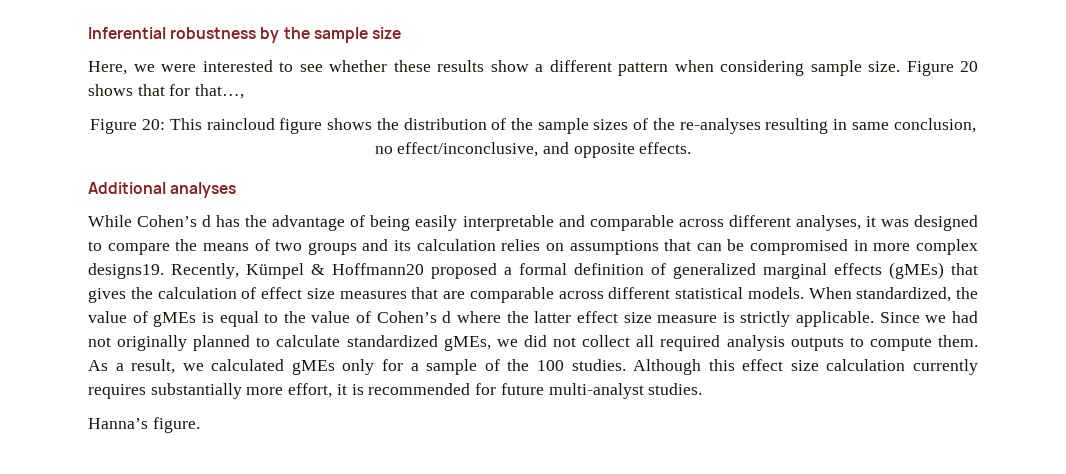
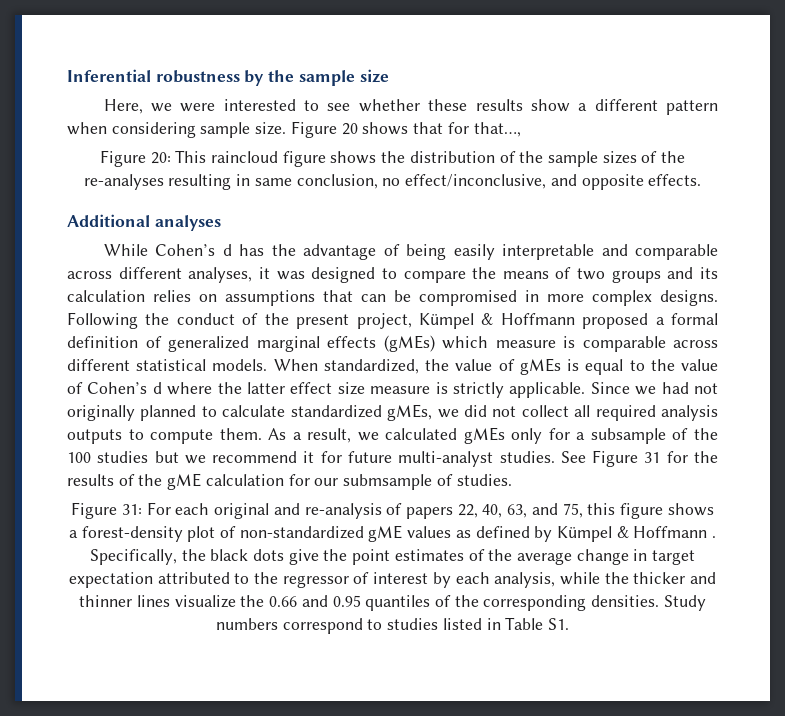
- While Cohen’s d has the advantage of being easily interpretable and comparable across different analyses, it was designed to compare the means of two groups and its calculation relies on assumptions that can be compromised in more complex designs19. Recently, Kümpel & Hoffmann20 proposed a formal definition of generalized marginal effects (gMEs) that gives the calculation of effect size measures that are comparable across different statistical models.
+ While Cohen’s d has the advantage of being easily interpretable and comparable across different analyses, it was designed to compare the means of two groups and its calculation relies on assumptions that can be compromised in more complex designs. Following the conduct of the present project, Kümpel & Hoffmann proposed a formal definition of generalized marginal effects (gMEs) which measure is comparable across different statistical models.
- As a result, we calculated gMEs only for a sample of the 100 studies. Although this effect size calculation currently requires substantially more effort, it is recommended for future multi-analyst studies.
- Hanna’s figure.
+ As a result, we calculated gMEs only for a subsample of the 100 studies but we recommend it for future multi-analyst studies. See Figure 31 for the results of the gME calculation for our submsample of studies.
+ Figure 31: For each original and re-analysis of papers 22, 40, 63, and 75, this figure shows a forest-density plot of non-standardized gME values as defined by Kümpel & Hoffmann . Specifically, the black dots give the point estimates of the average change in target expectation attributed to the regressor of interest by each analysis, while the thicker and thinner lines visualize the 0.66 and 0.95 quantiles of the corresponding densities. Study numbers correspond to studies listed in Table S1.

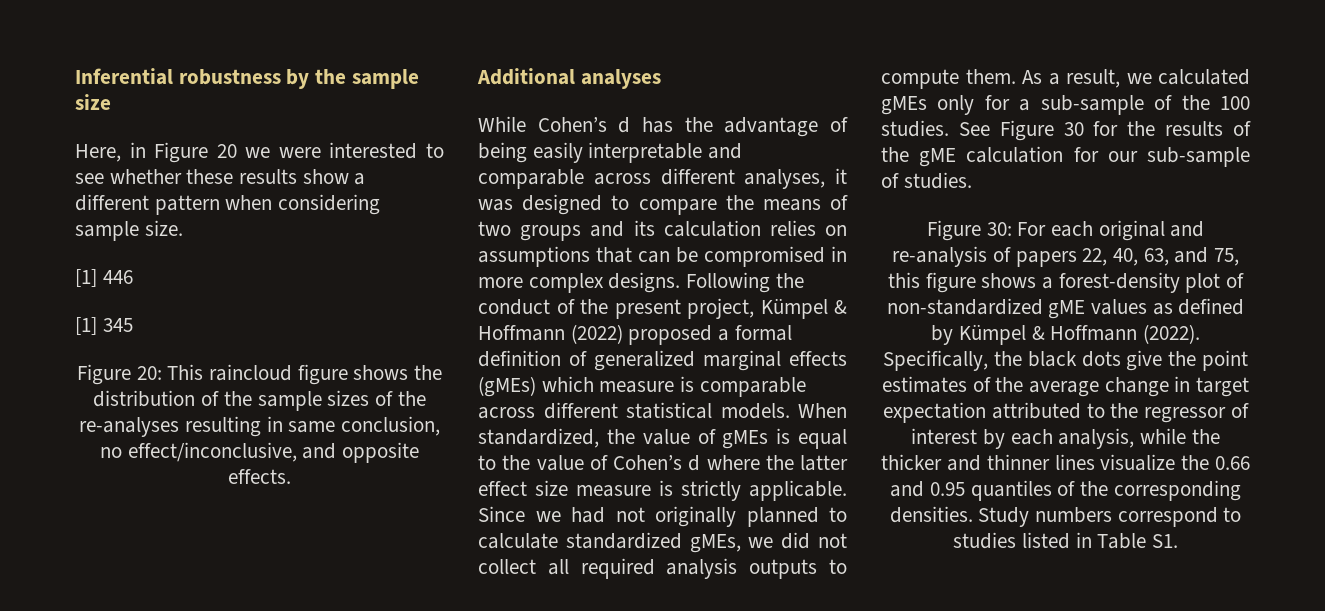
- Here, we were interested to see whether these results show a different pattern when considering sample size. Figure 20 shows that for that…,
+ Here, in Figure 20 we were interested to see whether these results show a different pattern when considering sample size.
+ [1] 446
+ [1] 345
- Following the conduct of the present project, Kümpel & Hoffmann proposed a formal definition of generalized marginal effects (gMEs) which measure is comparable across different statistical models.
+ Following the conduct of the present project, Kümpel & Hoffmann (2022) proposed a formal definition of generalized marginal effects (gMEs) which measure is comparable across different statistical models.
- As a result, we calculated gMEs only for a subsample of the 100 studies but we recommend it for future multi-analyst studies.
+ As a result, we calculated gMEs only for a sub-sample of the 100 studies.
- See Figure 31 for the results of the gME calculation for our submsample of studies.
+ See Figure 30 for the results of the gME calculation for our sub-sample of studies.
- Figure 31: For each original and re-analysis of papers 22, 40, 63, and 75, this figure shows a forest-density plot of non-standardized gME values as defined by Kümpel & Hoffmann .
+ Figure 30: For each original and re-analysis of papers 22, 40, 63, and 75, this figure shows a forest-density plot of non-standardized gME values as defined by Kümpel & Hoffmann (2022).

